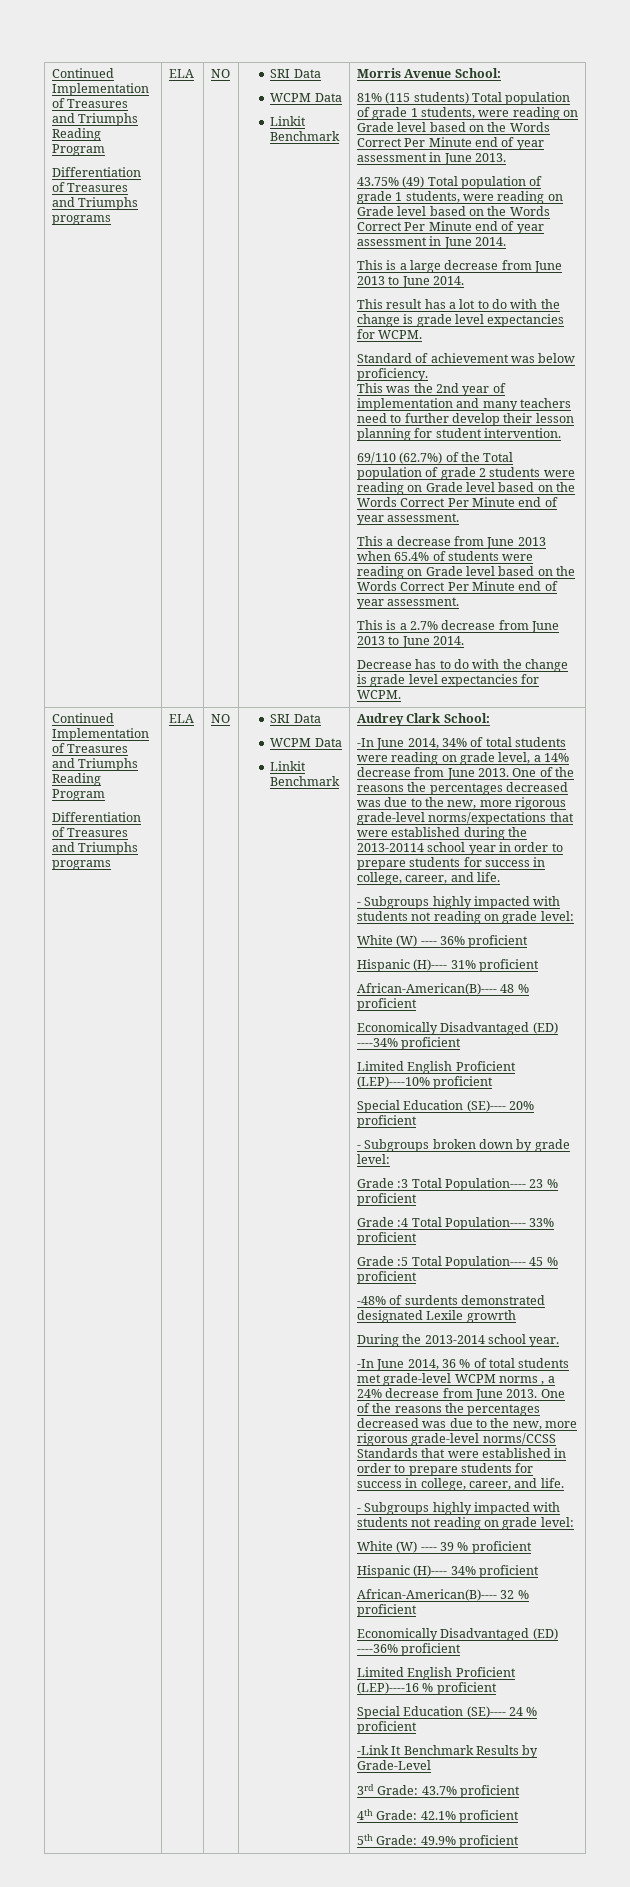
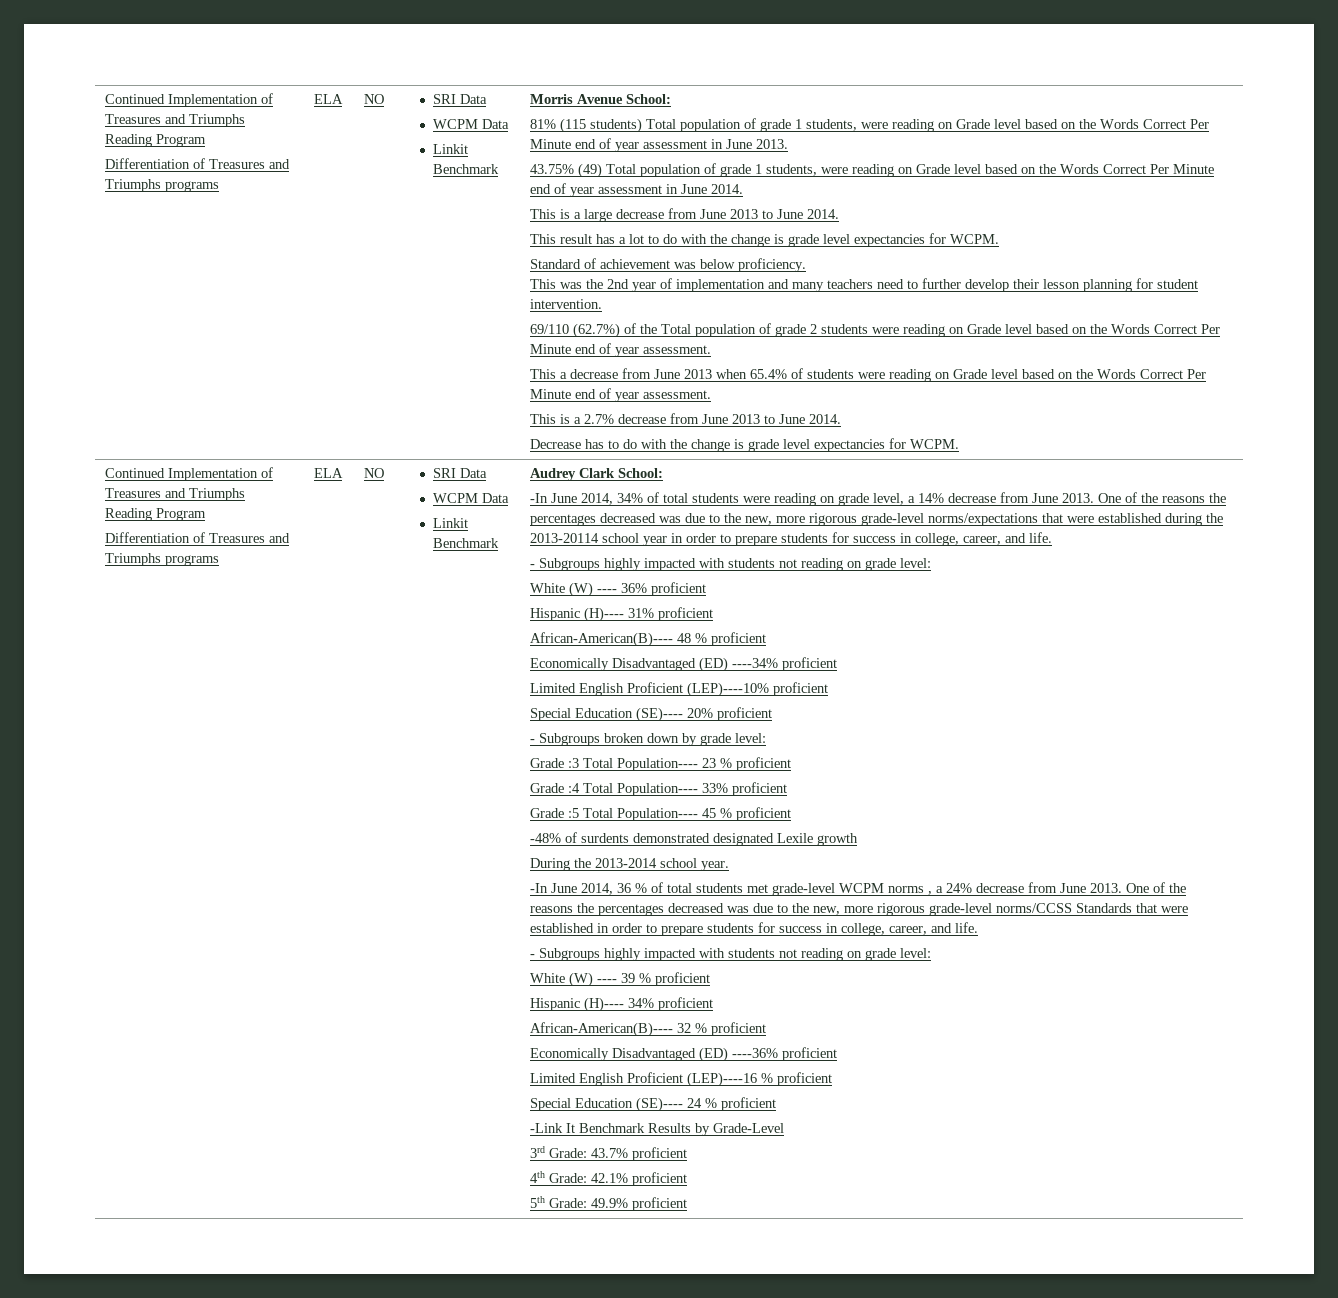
- -48% of surdents demonstrated designated Lexile growrth
+ -48% of surdents demonstrated designated Lexile growth

